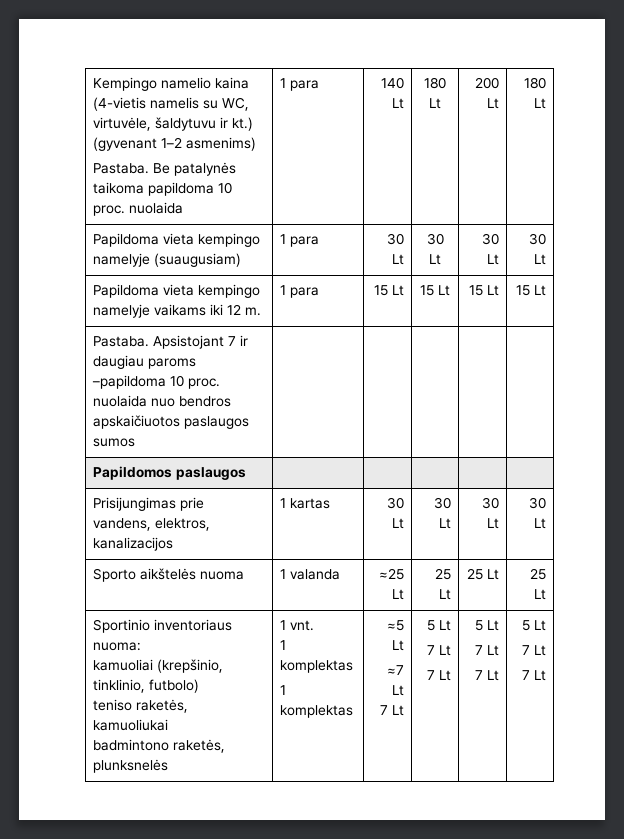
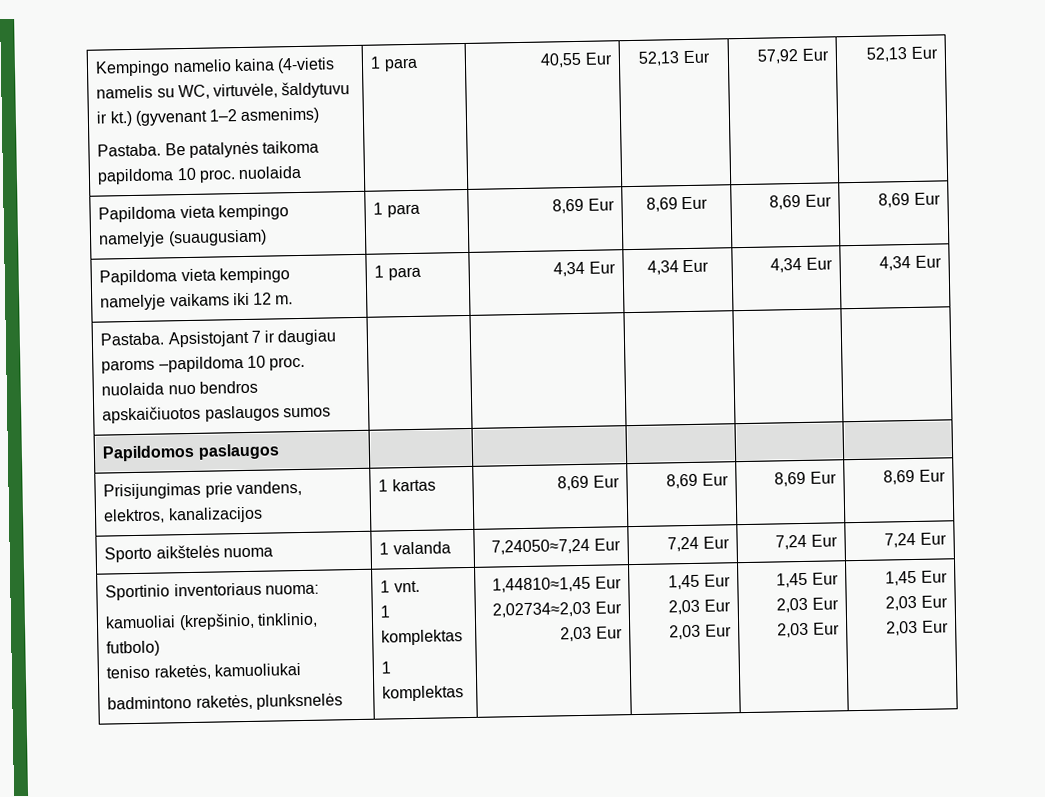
  Kempingo namelio kaina (4-vietis namelis su WC, virtuvėle, šaldytuvu ir kt.) (gyvenant 1–2 asmenims)
- Pastaba. Be patalynės taikoma papildoma 10 proc. nuolaida | 1 para | 140 Lt | 180 Lt | 200 Lt | 180 Lt
+ Pastaba. Be patalynės taikoma papildoma 10 proc. nuolaida | 1 para | 40,55 Eur | 52,13 Eur | 57,92 Eur | 52,13 Eur
- Papildoma vieta kempingo namelyje (suaugusiam) | 1 para | 30 Lt | 30 Lt | 30 Lt | 30 Lt
+ Papildoma vieta kempingo namelyje (suaugusiam) | 1 para | 8,69 Eur | 8,69 Eur | 8,69 Eur | 8,69 Eur
- Papildoma vieta kempingo namelyje vaikams iki 12 m. | 1 para | 15 Lt | 15 Lt | 15 Lt | 15 Lt
+ Papildoma vieta kempingo namelyje vaikams iki 12 m. | 1 para | 4,34 Eur | 4,34 Eur | 4,34 Eur | 4,34 Eur
- Prisijungimas prie vandens, elektros, kanalizacijos | 1 kartas | 30 Lt | 30 Lt | 30 Lt | 30 Lt
+ Prisijungimas prie vandens, elektros, kanalizacijos | 1 kartas | 8,69 Eur | 8,69 Eur | 8,69 Eur | 8,69 Eur
- Sporto aikštelės nuoma | 1 valanda | ≈25 Lt | 25 Lt | 25 Lt | 25 Lt
+ Sporto aikštelės nuoma | 1 valanda | 7,24050≈7,24 Eur | 7,24 Eur | 7,24 Eur | 7,24 Eur
- ≈5 Lt
- ≈7 Lt
- 7 Lt | 5 Lt
- 7 Lt
- 7 Lt | 5 Lt
- 7 Lt
- 7 Lt | 5 Lt
- 7 Lt
- 7 Lt
+ 1,44810≈1,45 Eur 2,02734≈2,03 Eur 2,03 Eur | 1,45 Eur 2,03 Eur 2,03 Eur | 1,45 Eur 2,03 Eur 2,03 Eur | 1,45 Eur 2,03 Eur 2,03 Eur

